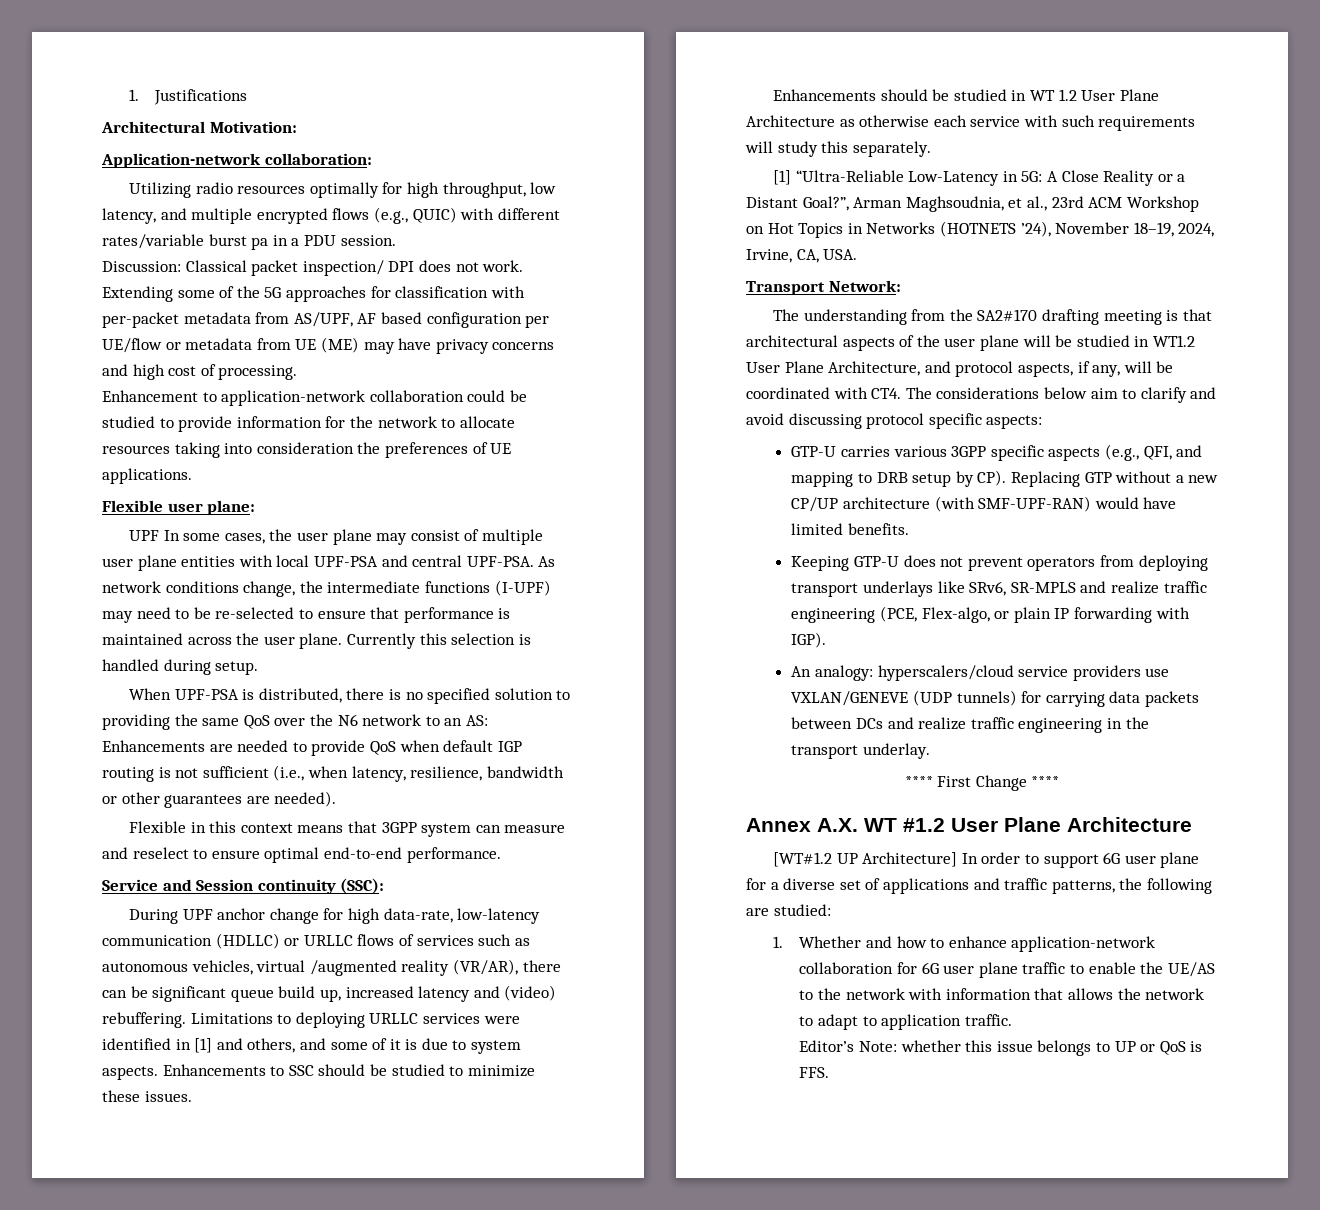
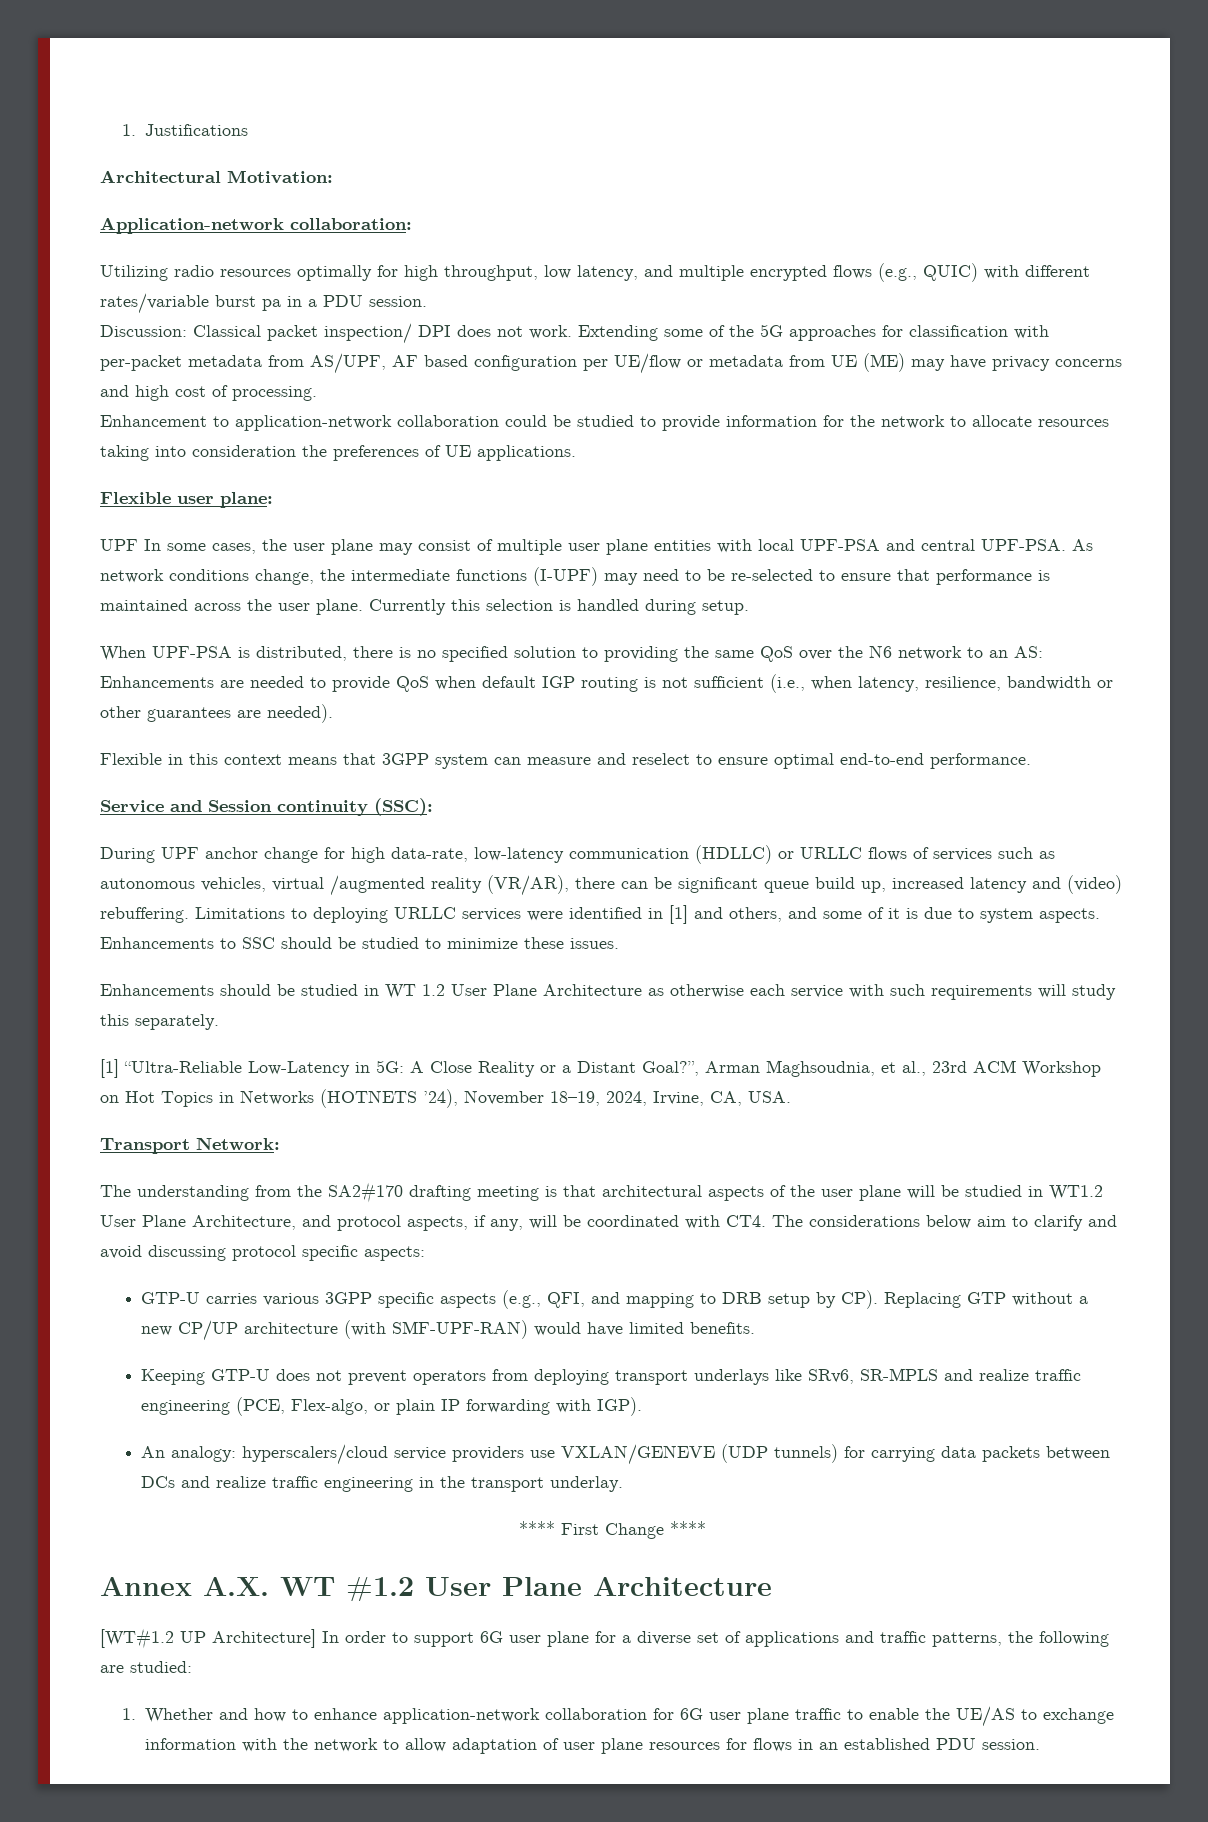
- 1. Whether and how to enhance application-network collaboration for 6G user plane traffic to enable the UE/AS to the network with information that allows the network to adapt to application traffic.
- Editor’s Note: whether this issue belongs to UP or QoS is FFS.
+ 1. Whether and how to enhance application-network collaboration for 6G user plane traffic to enable the UE/AS to exchange information with the network to allow adaptation of user plane resources for flows in an established PDU session.

